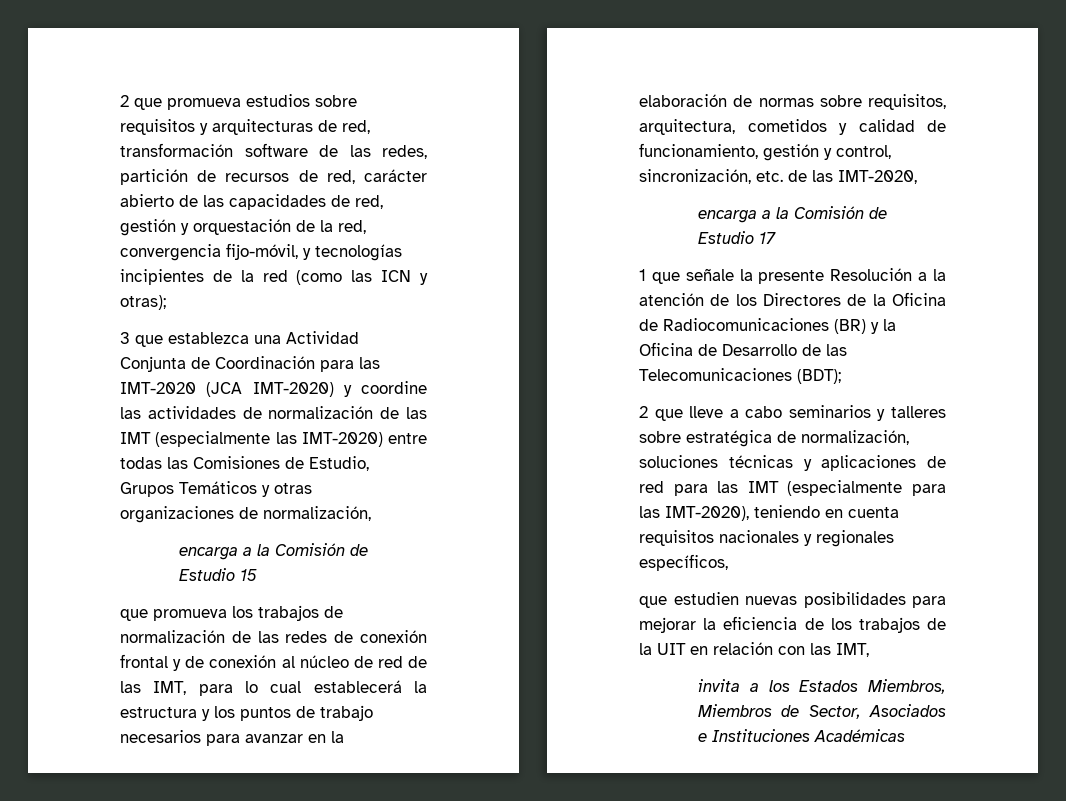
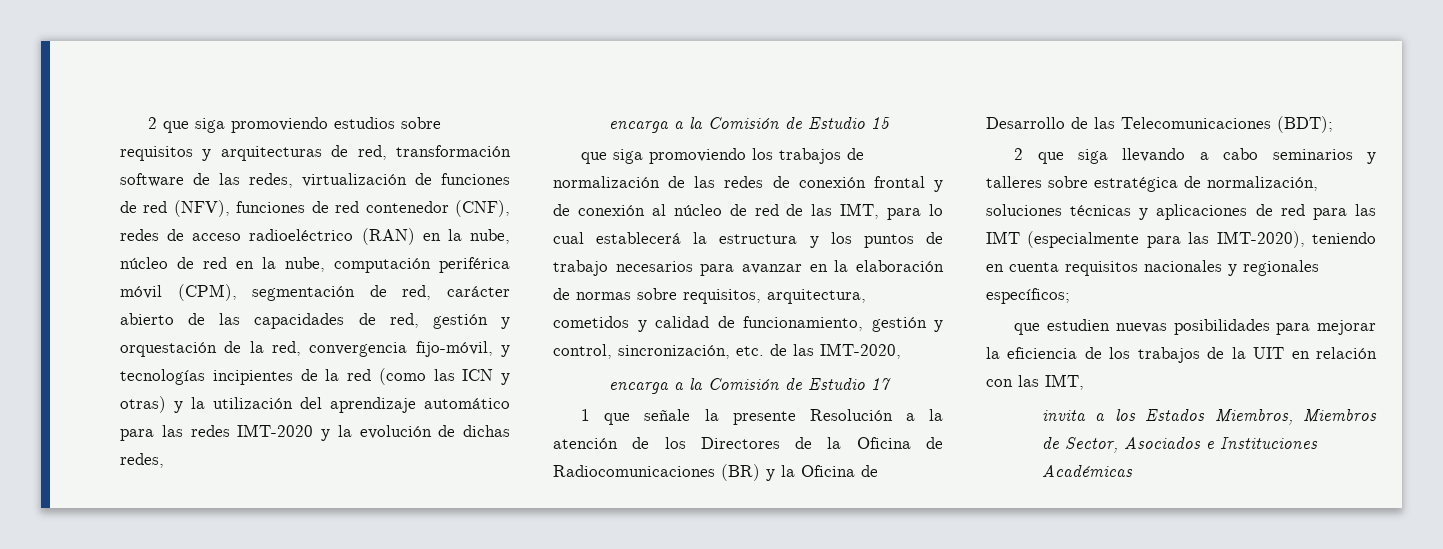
- 2 que promueva estudios sobre requisitos y arquitecturas de red, transformación software de las redes, partición de recursos de red, carácter abierto de las capacidades de red, gestión y orquestación de la red, convergencia fijo-móvil, y tecnologías incipientes de la red (como las ICN y otras);
- 3 que establezca una Actividad Conjunta de Coordinación para las IMT-2020 (JCA IMT-2020) y coordine las actividades de normalización de las IMT (especialmente las IMT-2020) entre todas las Comisiones de Estudio, Grupos Temáticos y otras organizaciones de normalización,
+ 2 que siga promoviendo estudios sobre requisitos y arquitecturas de red, transformación software de las redes, virtualización de funciones de red (NFV), funciones de red contenedor (CNF), redes de acceso radioeléctrico (RAN) en la nube, núcleo de red en la nube, computación periférica móvil (CPM), segmentación de red, carácter abierto de las capacidades de red, gestión y orquestación de la red, convergencia fijo-móvil, y tecnologías incipientes de la red (como las ICN y otras) y la utilización del aprendizaje automático para las redes IMT-2020 y la evolución de dichas redes,
- que promueva los trabajos de normalización de las redes de conexión frontal y de conexión al núcleo de red de las IMT, para lo cual establecerá la estructura y los puntos de trabajo necesarios para avanzar en la elaboración de normas sobre requisitos, arquitectura, cometidos y calidad de funcionamiento, gestión y control, sincronización, etc. de las IMT-2020,
+ que siga promoviendo los trabajos de normalización de las redes de conexión frontal y de conexión al núcleo de red de las IMT, para lo cual establecerá la estructura y los puntos de trabajo necesarios para avanzar en la elaboración de normas sobre requisitos, arquitectura, cometidos y calidad de funcionamiento, gestión y control, sincronización, etc. de las IMT-2020,
- 2 que lleve a cabo seminarios y talleres sobre estratégica de normalización, soluciones técnicas y aplicaciones de red para las IMT (especialmente para las IMT-2020), teniendo en cuenta requisitos nacionales y regionales específicos,
+ 2 que siga llevando a cabo seminarios y talleres sobre estratégica de normalización, soluciones técnicas y aplicaciones de red para las IMT (especialmente para las IMT-2020), teniendo en cuenta requisitos nacionales y regionales específicos;

